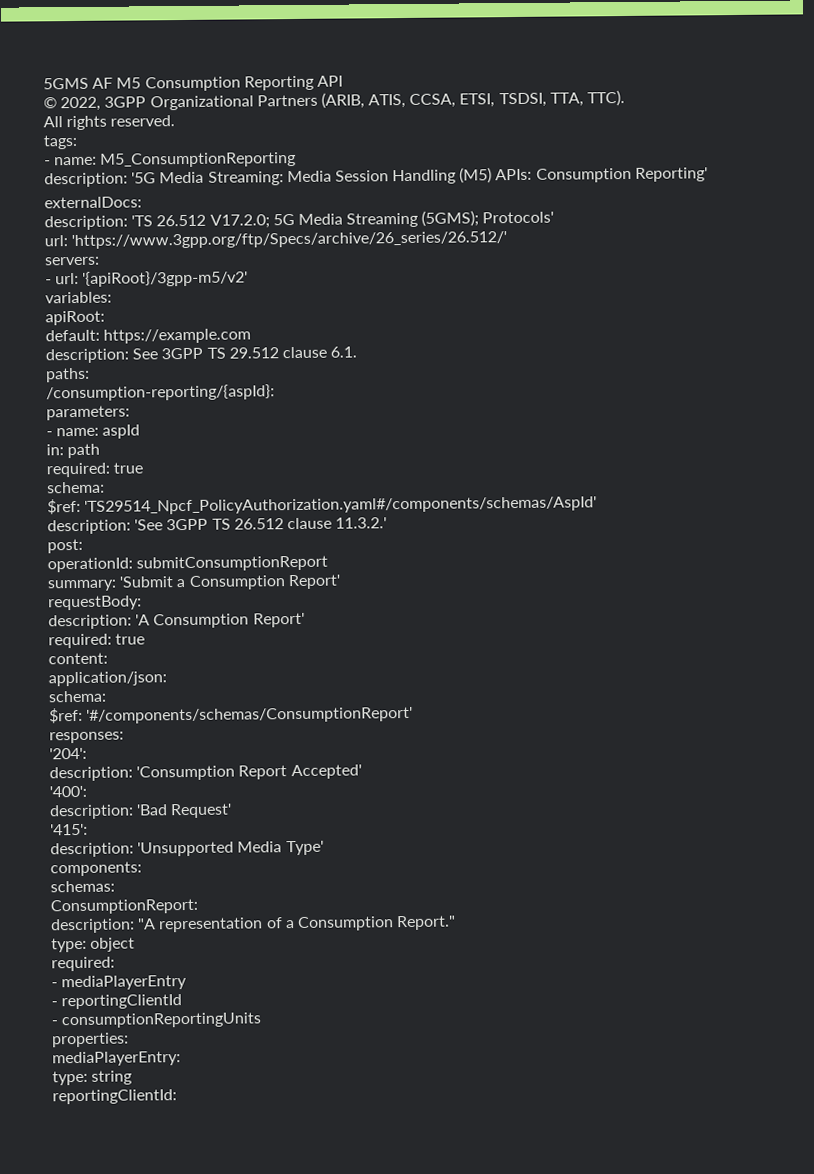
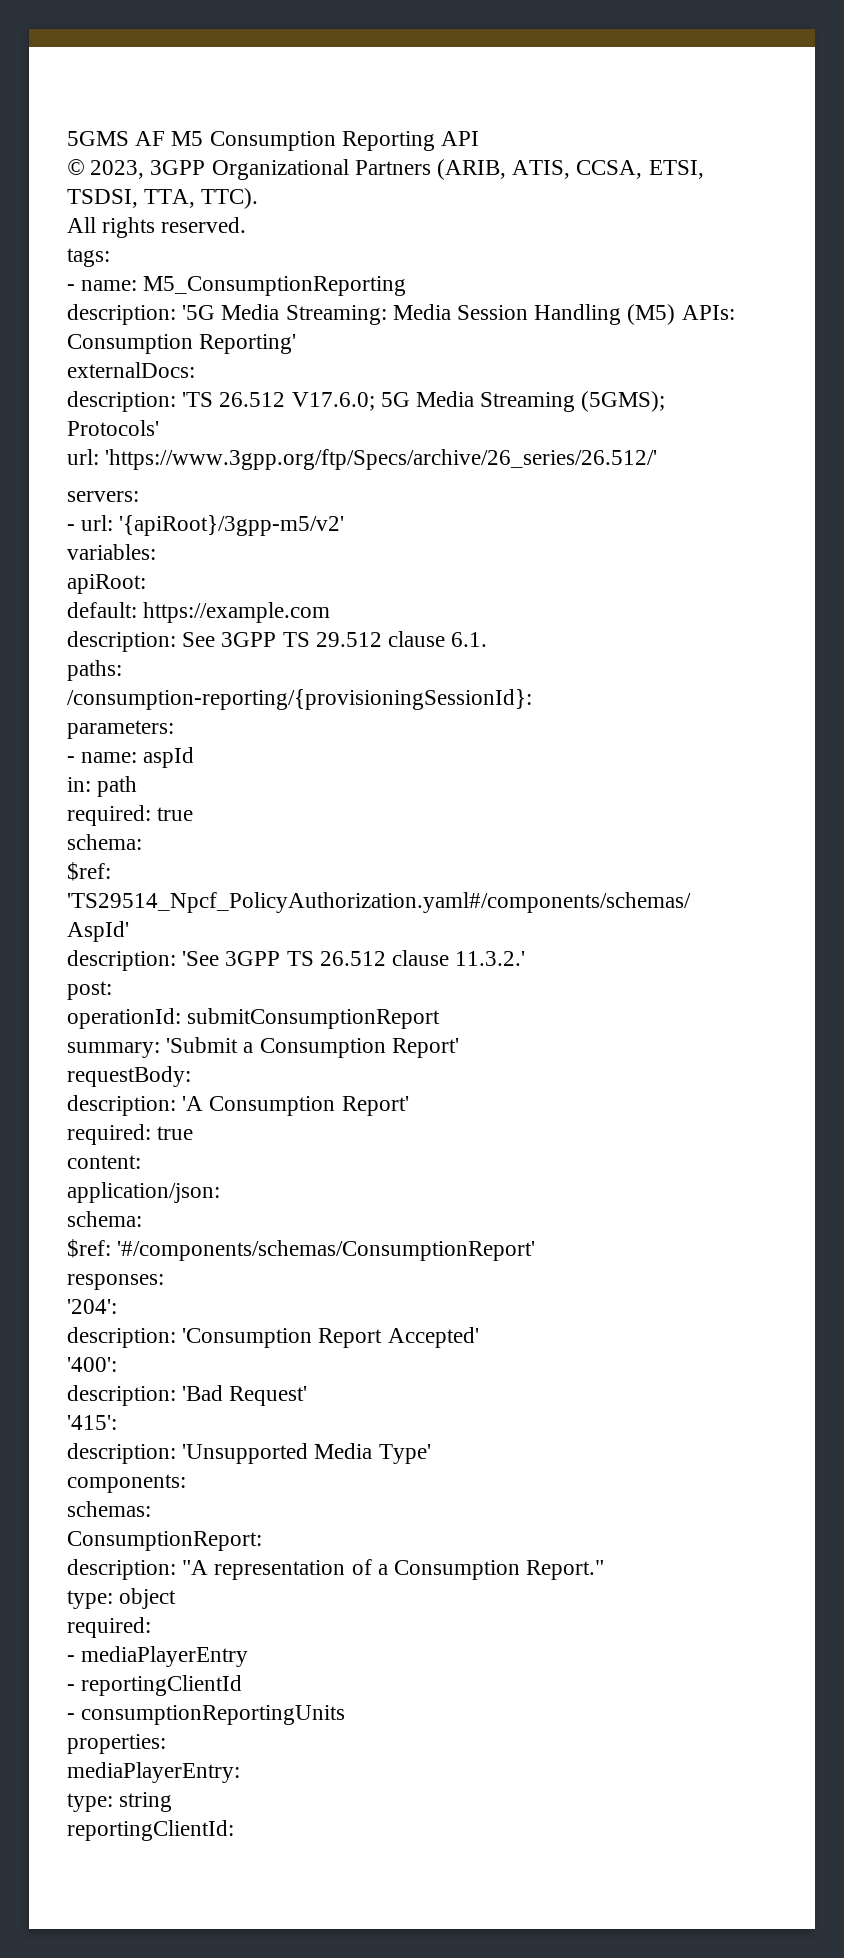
- © 2022, 3GPP Organizational Partners (ARIB, ATIS, CCSA, ETSI, TSDSI, TTA, TTC).
+ © 2023, 3GPP Organizational Partners (ARIB, ATIS, CCSA, ETSI, TSDSI, TTA, TTC).
- description: 'TS 26.512 V17.2.0; 5G Media Streaming (5GMS); Protocols'
+ description: 'TS 26.512 V17.6.0; 5G Media Streaming (5GMS); Protocols'
- /consumption-reporting/{aspId}:
+ /consumption-reporting/{provisioningSessionId}:

